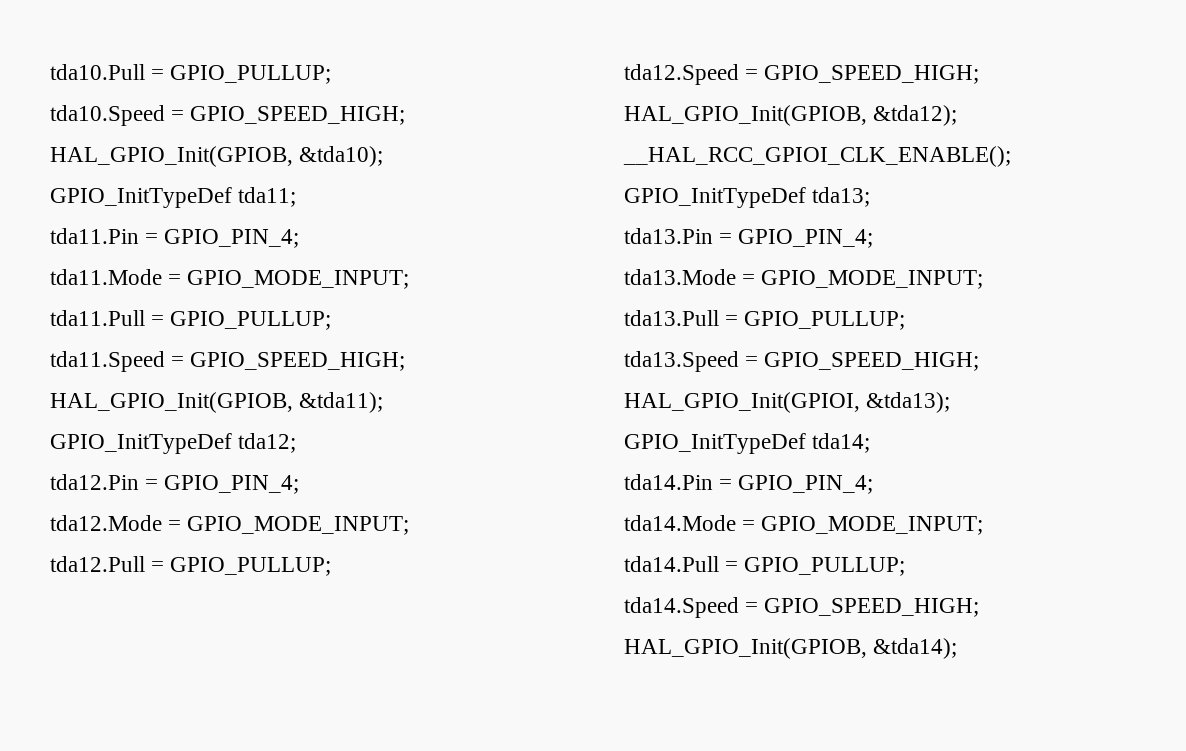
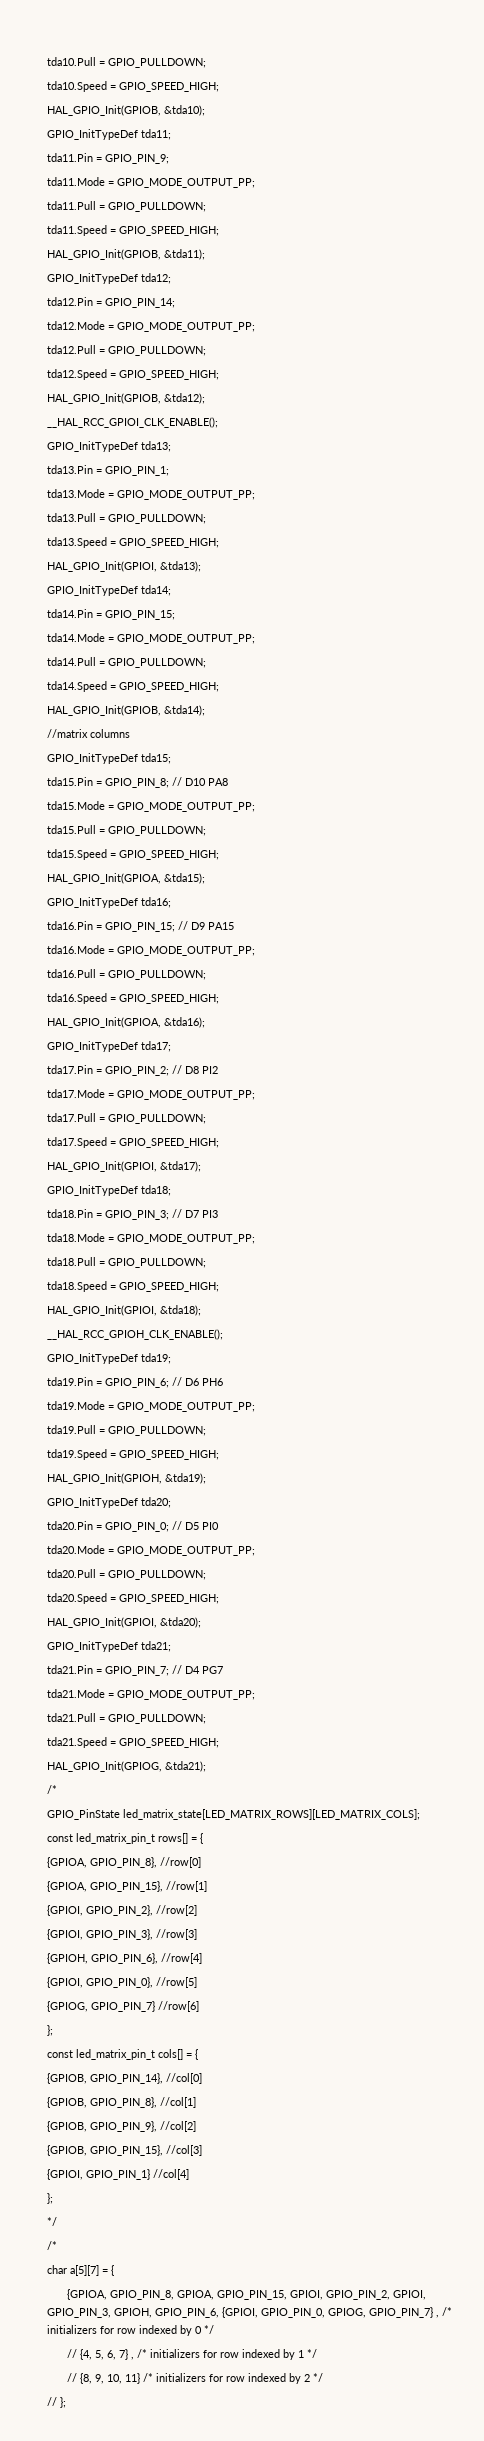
- tda10.Pull = GPIO_PULLUP;
+ tda10.Pull = GPIO_PULLDOWN;
- tda11.Pin = GPIO_PIN_4;
+ tda11.Pin = GPIO_PIN_9;
- tda11.Mode = GPIO_MODE_INPUT;
+ tda11.Mode = GPIO_MODE_OUTPUT_PP;
- tda11.Pull = GPIO_PULLUP;
+ tda11.Pull = GPIO_PULLDOWN;
- tda12.Pin = GPIO_PIN_4;
+ tda12.Pin = GPIO_PIN_14;
- tda12.Mode = GPIO_MODE_INPUT;
+ tda12.Mode = GPIO_MODE_OUTPUT_PP;
- tda12.Pull = GPIO_PULLUP;
+ tda12.Pull = GPIO_PULLDOWN;
- tda13.Pin = GPIO_PIN_4;
+ tda13.Pin = GPIO_PIN_1;
- tda13.Mode = GPIO_MODE_INPUT;
+ tda13.Mode = GPIO_MODE_OUTPUT_PP;
- tda13.Pull = GPIO_PULLUP;
+ tda13.Pull = GPIO_PULLDOWN;
- tda14.Pin = GPIO_PIN_4;
+ tda14.Pin = GPIO_PIN_15;
- tda14.Mode = GPIO_MODE_INPUT;
+ tda14.Mode = GPIO_MODE_OUTPUT_PP;
- tda14.Pull = GPIO_PULLUP;
+ tda14.Pull = GPIO_PULLDOWN;
+ //matrix columns
+ GPIO_InitTypeDef tda15;
+ tda15.Pin = GPIO_PIN_8; // D10 PA8
+ tda15.Mode = GPIO_MODE_OUTPUT_PP;
+ tda15.Pull = GPIO_PULLDOWN;
+ tda15.Speed = GPIO_SPEED_HIGH;
+ HAL_GPIO_Init(GPIOA, &tda15);
+ GPIO_InitTypeDef tda16;
+ tda16.Pin = GPIO_PIN_15; // D9 PA15
+ tda16.Mode = GPIO_MODE_OUTPUT_PP;
+ tda16.Pull = GPIO_PULLDOWN;
+ tda16.Speed = GPIO_SPEED_HIGH;
+ HAL_GPIO_Init(GPIOA, &tda16);
+ GPIO_InitTypeDef tda17;
+ tda17.Pin = GPIO_PIN_2; // D8 PI2
+ tda17.Mode = GPIO_MODE_OUTPUT_PP;
+ tda17.Pull = GPIO_PULLDOWN;
+ tda17.Speed = GPIO_SPEED_HIGH;
+ HAL_GPIO_Init(GPIOI, &tda17);
+ GPIO_InitTypeDef tda18;
+ tda18.Pin = GPIO_PIN_3; // D7 PI3
+ tda18.Mode = GPIO_MODE_OUTPUT_PP;
+ tda18.Pull = GPIO_PULLDOWN;
+ tda18.Speed = GPIO_SPEED_HIGH;
+ HAL_GPIO_Init(GPIOI, &tda18);
+ __HAL_RCC_GPIOH_CLK_ENABLE();
+ GPIO_InitTypeDef tda19;
+ tda19.Pin = GPIO_PIN_6; // D6 PH6
+ tda19.Mode = GPIO_MODE_OUTPUT_PP;
+ tda19.Pull = GPIO_PULLDOWN;
+ tda19.Speed = GPIO_SPEED_HIGH;
+ HAL_GPIO_Init(GPIOH, &tda19);
+ GPIO_InitTypeDef tda20;
+ tda20.Pin = GPIO_PIN_0; // D5 PI0
+ tda20.Mode = GPIO_MODE_OUTPUT_PP;
+ tda20.Pull = GPIO_PULLDOWN;
+ tda20.Speed = GPIO_SPEED_HIGH;
+ HAL_GPIO_Init(GPIOI, &tda20);
+ GPIO_InitTypeDef tda21;
+ tda21.Pin = GPIO_PIN_7; // D4 PG7
+ tda21.Mode = GPIO_MODE_OUTPUT_PP;
+ tda21.Pull = GPIO_PULLDOWN;
+ tda21.Speed = GPIO_SPEED_HIGH;
+ HAL_GPIO_Init(GPIOG, &tda21);
+ /*
+ GPIO_PinState led_matrix_state[LED_MATRIX_ROWS][LED_MATRIX_COLS];
+ const led_matrix_pin_t rows[] = {
+ {GPIOA, GPIO_PIN_8}, //row[0]
+ {GPIOA, GPIO_PIN_15}, //row[1]
+ {GPIOI, GPIO_PIN_2}, //row[2]
+ {GPIOI, GPIO_PIN_3}, //row[3]
+ {GPIOH, GPIO_PIN_6}, //row[4]
+ {GPIOI, GPIO_PIN_0}, //row[5]
+ {GPIOG, GPIO_PIN_7} //row[6]
+ };
+ const led_matrix_pin_t cols[] = {
+ {GPIOB, GPIO_PIN_14}, //col[0]
+ {GPIOB, GPIO_PIN_8}, //col[1]
+ {GPIOB, GPIO_PIN_9}, //col[2]
+ {GPIOB, GPIO_PIN_15}, //col[3]
+ {GPIOI, GPIO_PIN_1} //col[4]
+ };
+ */
+ /*
+ char a[5][7] = {
+ {GPIOA, GPIO_PIN_8, GPIOA, GPIO_PIN_15, GPIOI, GPIO_PIN_2, GPIOI, GPIO_PIN_3, GPIOH, GPIO_PIN_6, {GPIOI, GPIO_PIN_0, GPIOG, GPIO_PIN_7} , /* initializers for row indexed by 0 */
+ // {4, 5, 6, 7} , /* initializers for row indexed by 1 */
+ // {8, 9, 10, 11} /* initializers for row indexed by 2 */
+ // };

